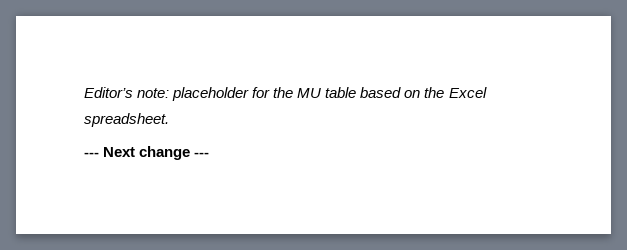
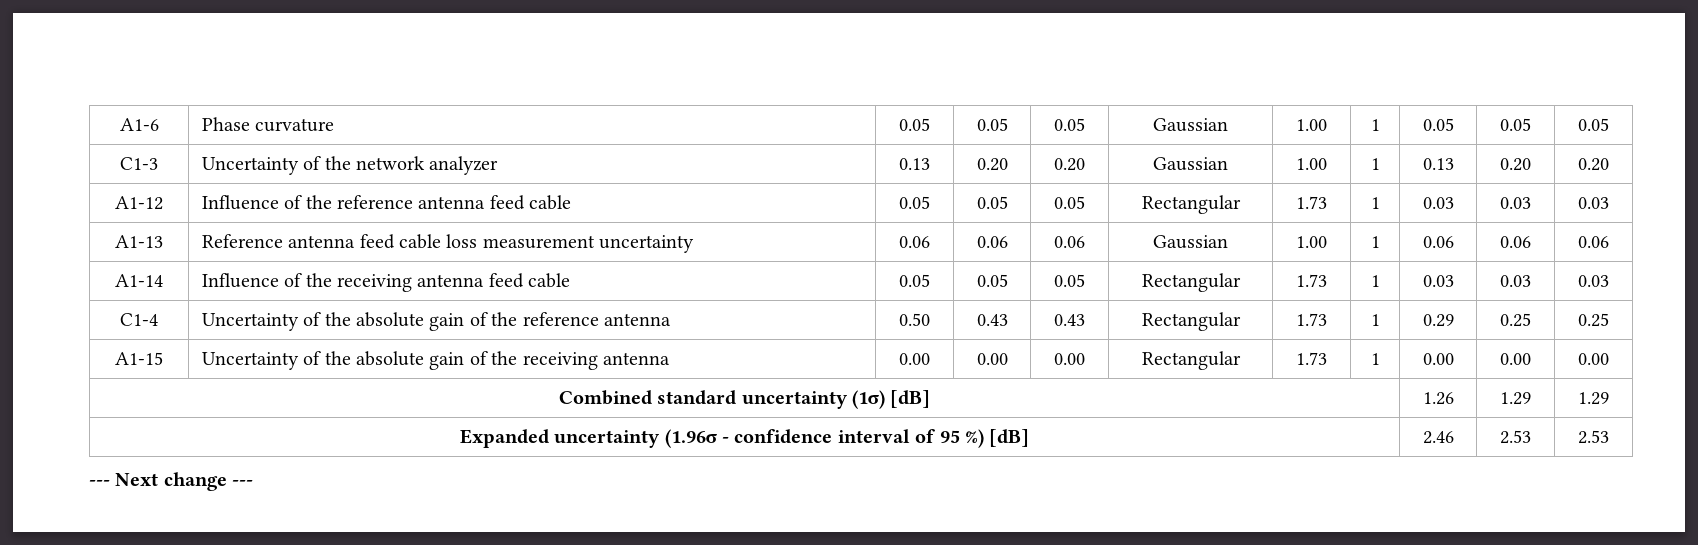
- Editor’s note: placeholder for the MU table based on the Excel spreadsheet.
+ A1-6 | Phase curvature | 0.05 | 0.05 | 0.05 | Gaussian | 1.00 | 1 | 0.05 | 0.05 | 0.05
+ C1-3 | Uncertainty of the network analyzer | 0.13 | 0.20 | 0.20 | Gaussian | 1.00 | 1 | 0.13 | 0.20 | 0.20
+ A1-12 | Influence of the reference antenna feed cable | 0.05 | 0.05 | 0.05 | Rectangular | 1.73 | 1 | 0.03 | 0.03 | 0.03
+ A1-13 | Reference antenna feed cable loss measurement uncertainty | 0.06 | 0.06 | 0.06 | Gaussian | 1.00 | 1 | 0.06 | 0.06 | 0.06
+ A1-14 | Influence of the receiving antenna feed cable | 0.05 | 0.05 | 0.05 | Rectangular | 1.73 | 1 | 0.03 | 0.03 | 0.03
+ C1-4 | Uncertainty of the absolute gain of the reference antenna | 0.50 | 0.43 | 0.43 | Rectangular | 1.73 | 1 | 0.29 | 0.25 | 0.25
+ A1-15 | Uncertainty of the absolute gain of the receiving antenna | 0.00 | 0.00 | 0.00 | Rectangular | 1.73 | 1 | 0.00 | 0.00 | 0.00
+ Combined standard uncertainty (1σ) [dB] | 1.26 | 1.29 | 1.29
+ Expanded uncertainty (1.96σ - confidence interval of 95 %) [dB] | 2.46 | 2.53 | 2.53

